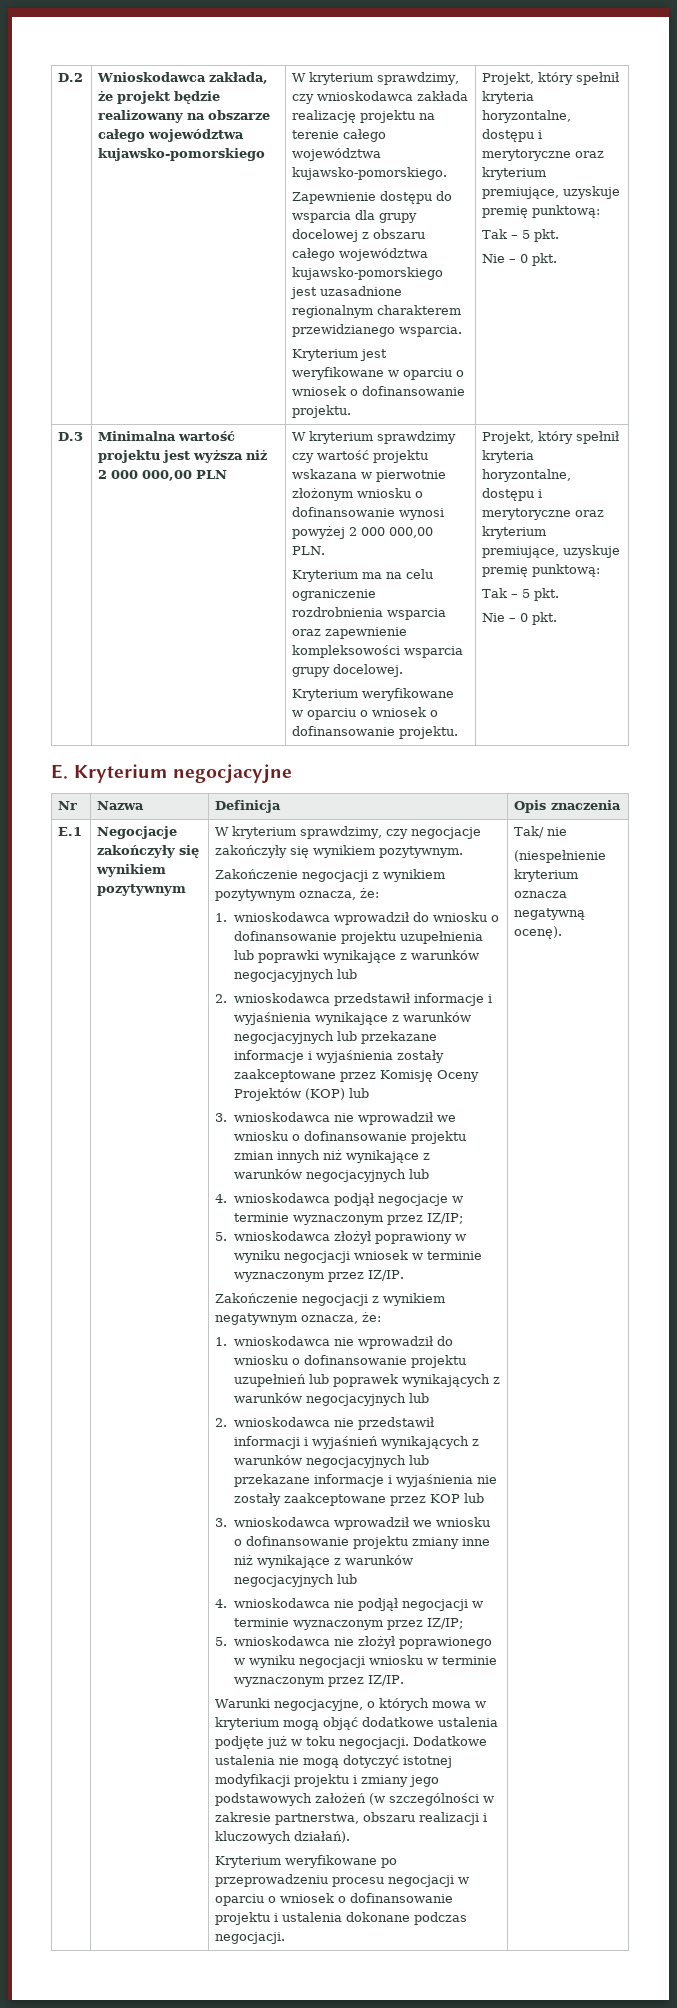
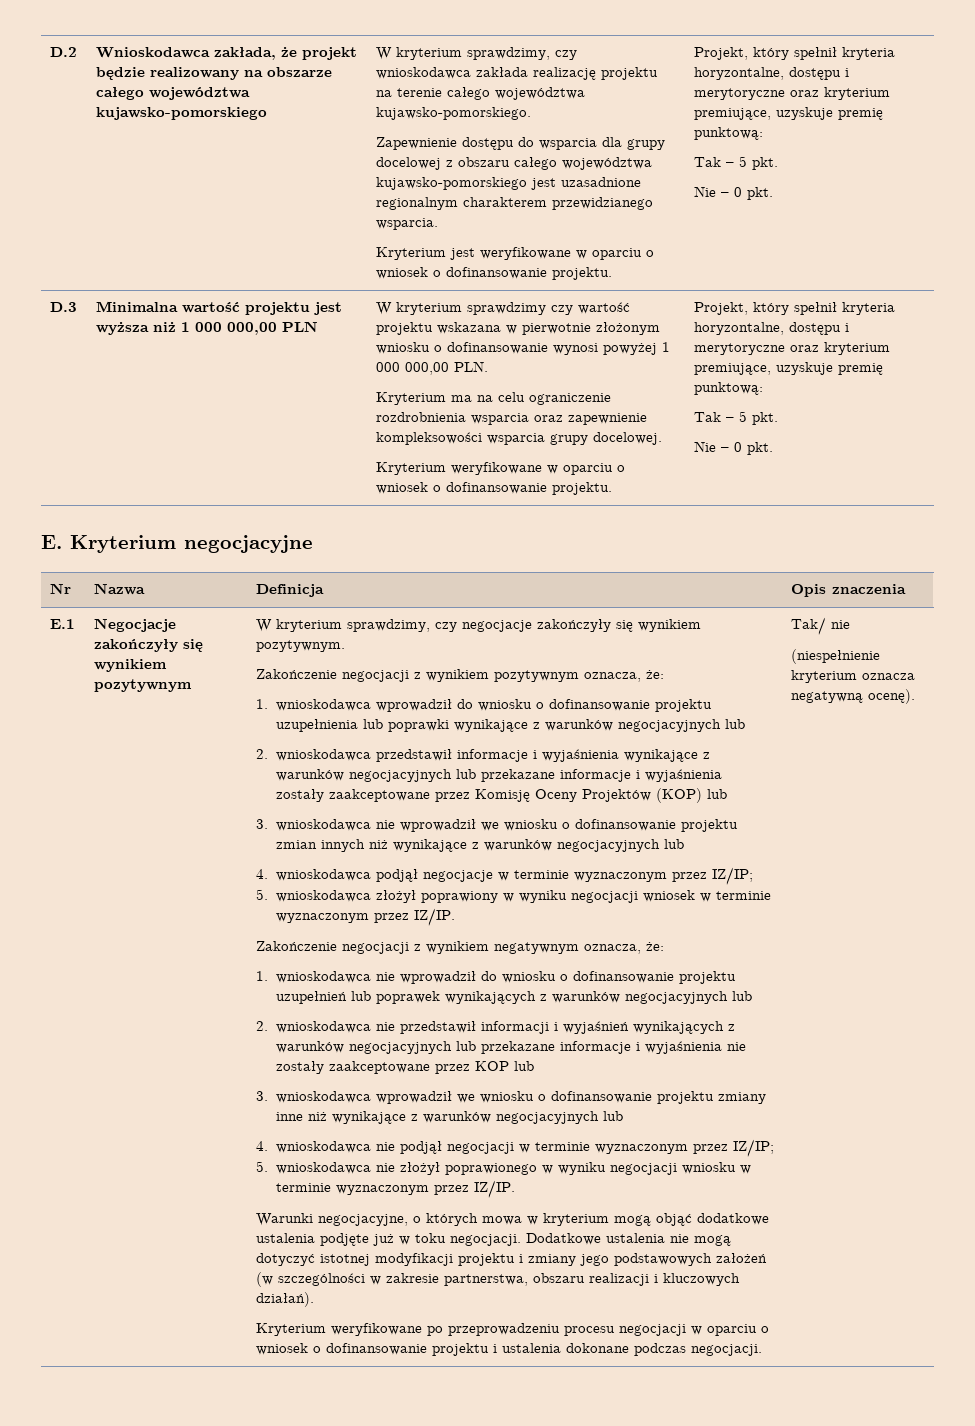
- Minimalna wartość projektu jest wyższa niż 2 000 000,00 PLN
+ Minimalna wartość projektu jest wyższa niż 1 000 000,00 PLN
- W kryterium sprawdzimy czy wartość projektu wskazana w pierwotnie złożonym wniosku o dofinansowanie wynosi powyżej 2 000 000,00 PLN.
+ W kryterium sprawdzimy czy wartość projektu wskazana w pierwotnie złożonym wniosku o dofinansowanie wynosi powyżej 1 000 000,00 PLN.

